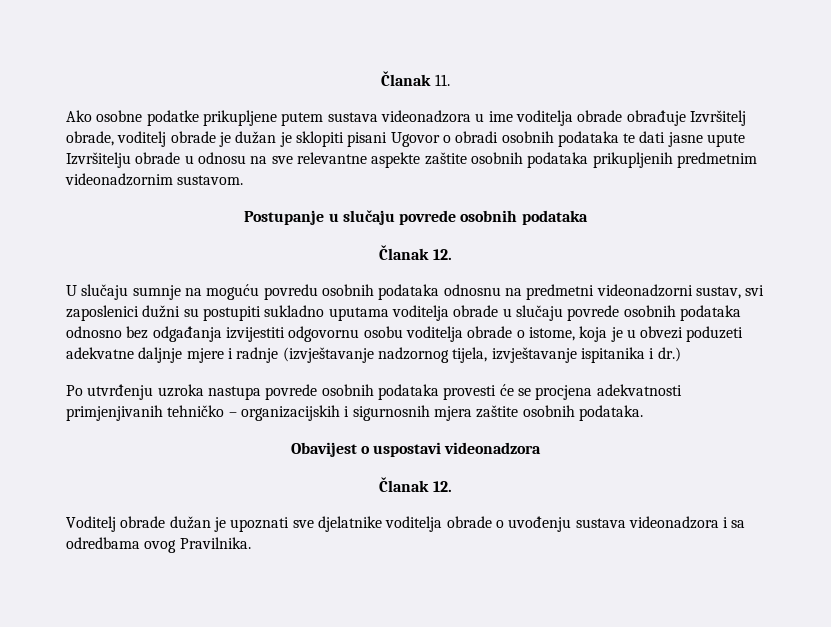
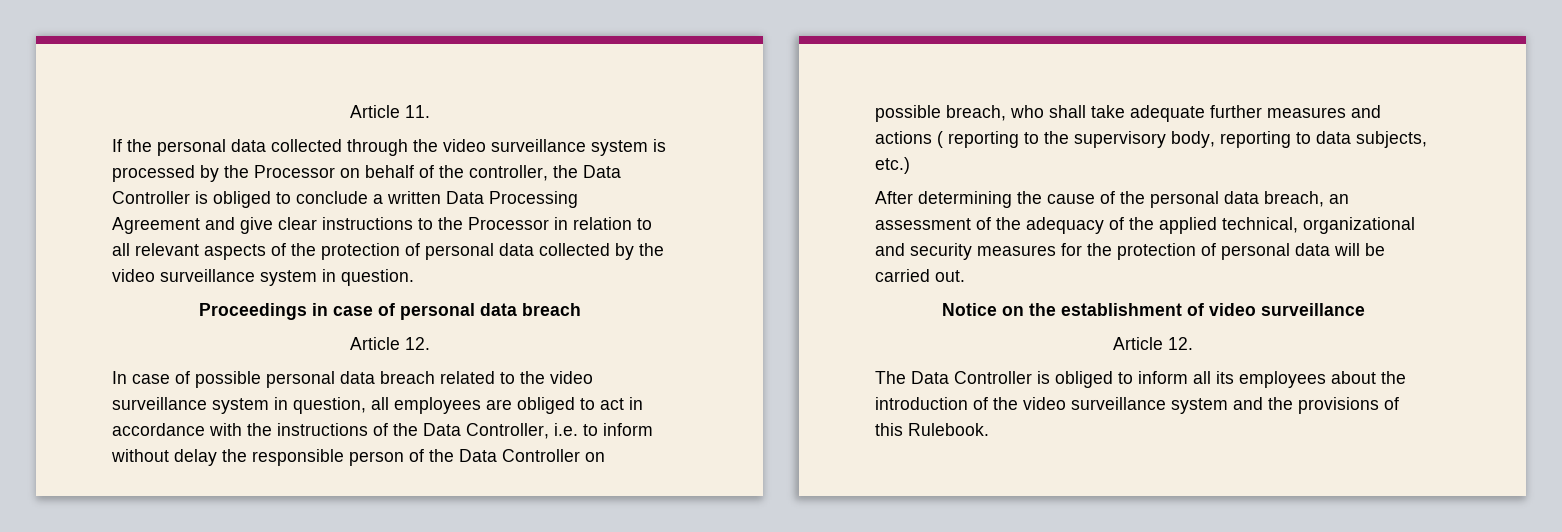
- Članak 11.
+ Article 11.
- Ako osobne podatke prikupljene putem sustava videonadzora u ime voditelja obrade obrađuje Izvršitelj obrade, voditelj obrade je dužan je sklopiti pisani Ugovor o obradi osobnih podataka te dati jasne upute Izvršitelju obrade u odnosu na sve relevantne aspekte zaštite osobnih podataka prikupljenih predmetnim videonadzornim sustavom.
- Postupanje u slučaju povrede osobnih podataka
- Članak 12.
- U slučaju sumnje na moguću povredu osobnih podataka odnosnu na predmetni videonadzorni sustav, svi zaposlenici dužni su postupiti sukladno uputama voditelja obrade u slučaju povrede osobnih podataka odnosno bez odgađanja izvijestiti odgovornu osobu voditelja obrade o istome, koja je u obvezi poduzeti adekvatne daljnje mjere i radnje (izvještavanje nadzornog tijela, izvještavanje ispitanika i dr.)
- Po utvrđenju uzroka nastupa povrede osobnih podataka provesti će se procjena adekvatnosti primjenjivanih tehničko – organizacijskih i sigurnosnih mjera zaštite osobnih podataka.
- Obavijest o uspostavi videonadzora
- Članak 12.
- Voditelj obrade dužan je upoznati sve djelatnike voditelja obrade o uvođenju sustava videonadzora i sa odredbama ovog Pravilnika.
+ If the personal data collected through the video surveillance system is processed by the Processor on behalf of the controller, the Data Controller is obliged to conclude a written Data Processing Agreement and give clear instructions to the Processor in relation to all relevant aspects of the protection of personal data collected by the video surveillance system in question.
+ Proceedings in case of personal data breach
+ Article 12.
+ In case of possible personal data breach related to the video surveillance system in question, all employees are obliged to act in accordance with the instructions of the Data Controller, i.e. to inform without delay the responsible person of the Data Controller on possible breach, who shall take adequate further measures and actions ( reporting to the supervisory body, reporting to data subjects, etc.)
+ After determining the cause of the personal data breach, an assessment of the adequacy of the applied technical, organizational and security measures for the protection of personal data will be carried out.
+ Notice on the establishment of video surveillance
+ Article 12.
+ The Data Controller is obliged to inform all its employees about the introduction of the video surveillance system and the provisions of this Rulebook.

